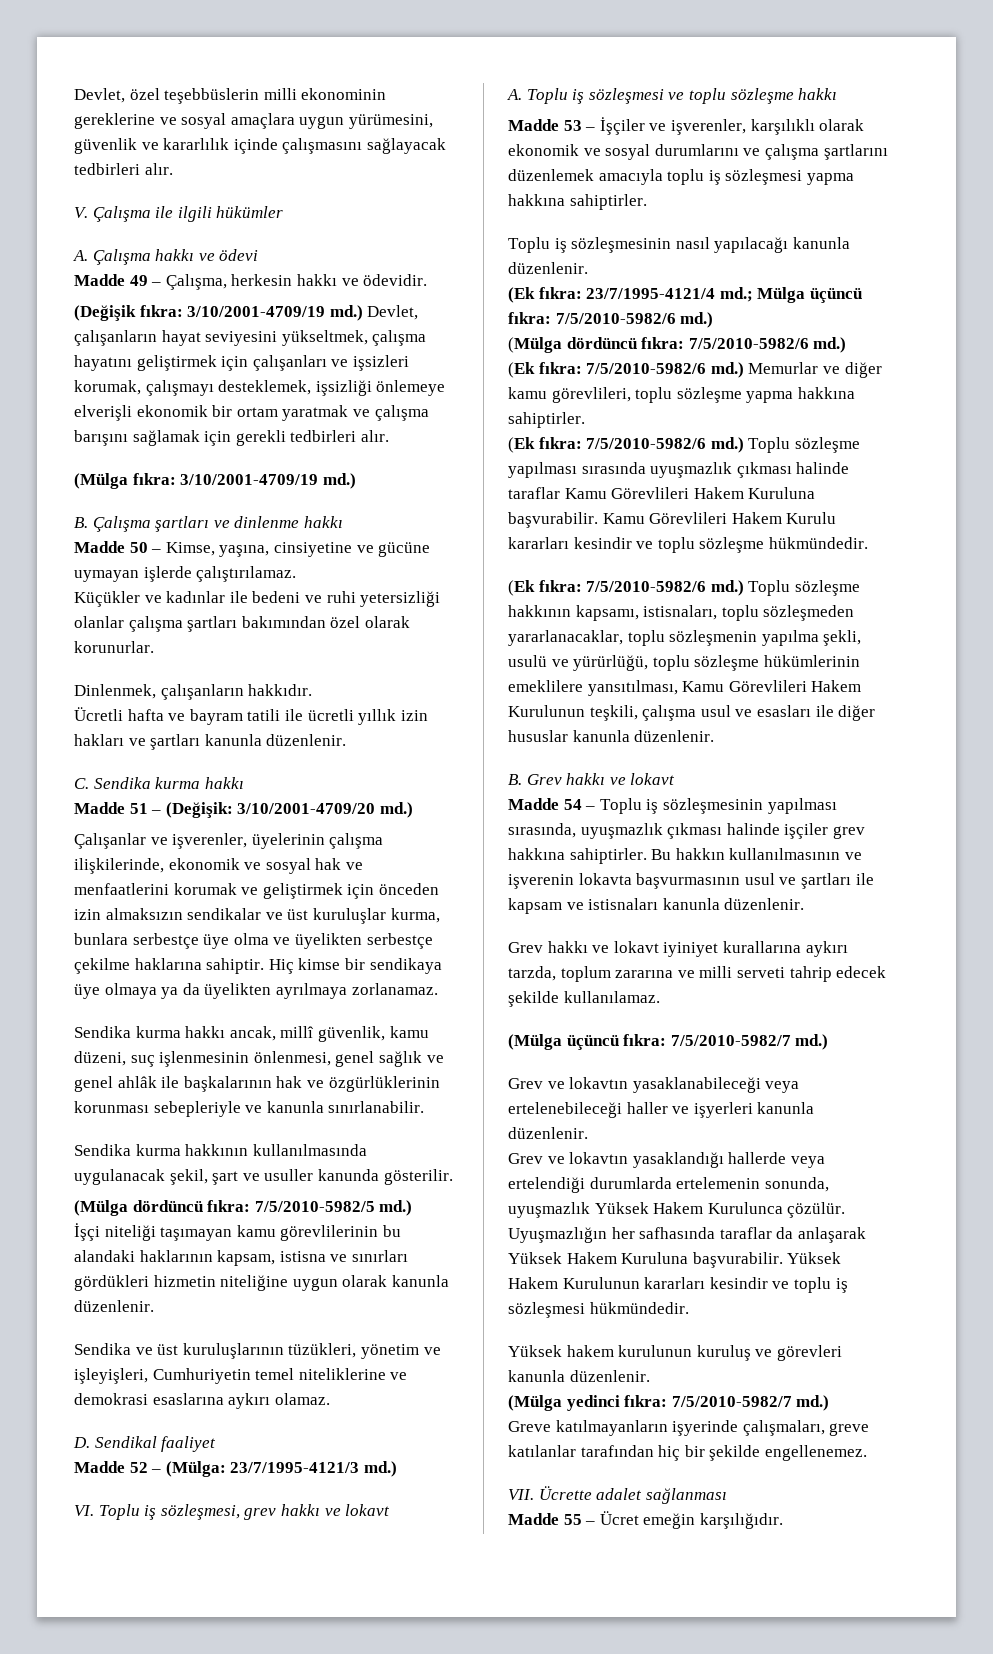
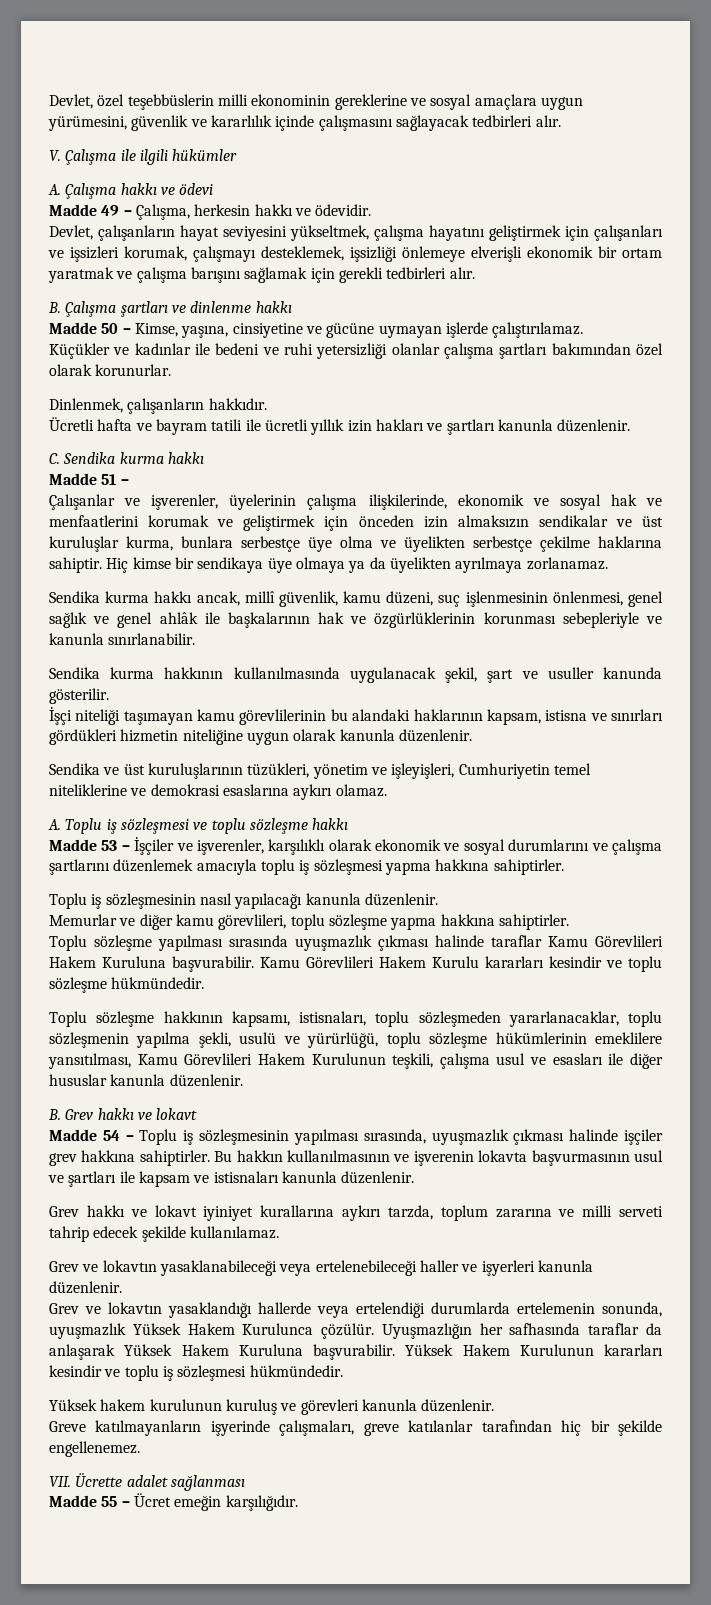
- (Değişik fıkra: 3/10/2001-4709/19 md.)
- (Mülga fıkra: 3/10/2001-4709/19 md.)
- Madde 51 – (Değişik: 3/10/2001-4709/20 md.)
+ Madde 51 –
- (Mülga dördüncü fıkra: 7/5/2010-5982/5 md.)
- D. Sendikal faaliyet
- Madde 52 – (Mülga: 23/7/1995-4121/3 md.)
- VI. Toplu iş sözleşmesi, grev hakkı ve lokavt
- (Ek fıkra: 23/7/1995-4121/4 md.; Mülga üçüncü fıkra: 7/5/2010-5982/6 md.)
- (Mülga dördüncü fıkra: 7/5/2010-5982/6 md.)
- (Ek fıkra: 7/5/2010-5982/6 md.) Memurlar ve diğer kamu görevlileri, toplu sözleşme yapma hakkına sahiptirler.
- (Ek fıkra: 7/5/2010-5982/6 md.) Toplu sözleşme yapılması sırasında uyuşmazlık çıkması halinde taraflar Kamu Görevlileri Hakem Kuruluna başvurabilir.
+ Memurlar ve diğer kamu görevlileri, toplu sözleşme yapma hakkına sahiptirler.
+ Toplu sözleşme yapılması sırasında uyuşmazlık çıkması halinde taraflar Kamu Görevlileri Hakem Kuruluna başvurabilir.
  Kamu Görevlileri Hakem Kurulu kararları kesindir ve toplu sözleşme hükmündedir.
- (Ek fıkra: 7/5/2010-5982/6 md.) Toplu sözleşme hakkının kapsamı, istisnaları, toplu sözleşmeden yararlanacaklar, toplu sözleşmenin yapılma şekli, usulü ve yürürlüğü, toplu sözleşme hükümlerinin emeklilere yansıtılması, Kamu Görevlileri Hakem Kurulunun teşkili, çalışma usul ve esasları ile diğer hususlar kanunla düzenlenir.
+ Toplu sözleşme hakkının kapsamı, istisnaları, toplu sözleşmeden yararlanacaklar, toplu sözleşmenin yapılma şekli, usulü ve yürürlüğü, toplu sözleşme hükümlerinin emeklilere yansıtılması, Kamu Görevlileri Hakem Kurulunun teşkili, çalışma usul ve esasları ile diğer hususlar kanunla düzenlenir.
- (Mülga üçüncü fıkra: 7/5/2010-5982/7 md.)
- (Mülga yedinci fıkra: 7/5/2010-5982/7 md.)

